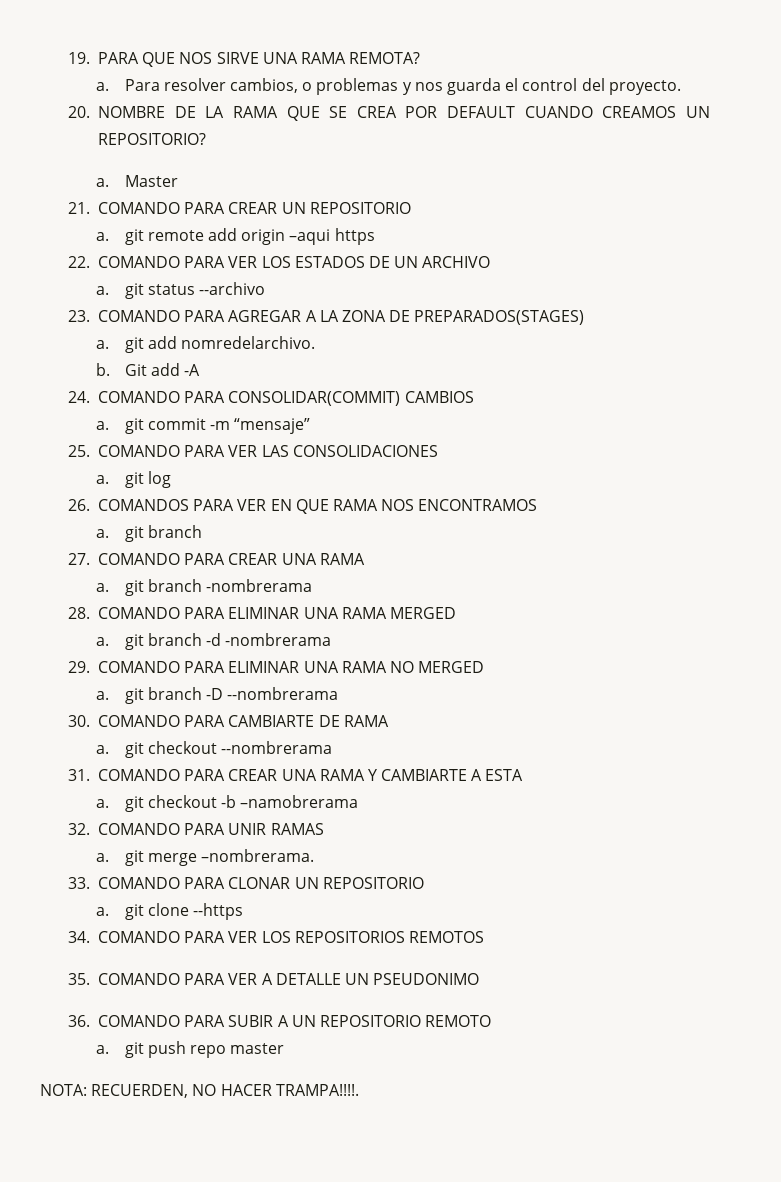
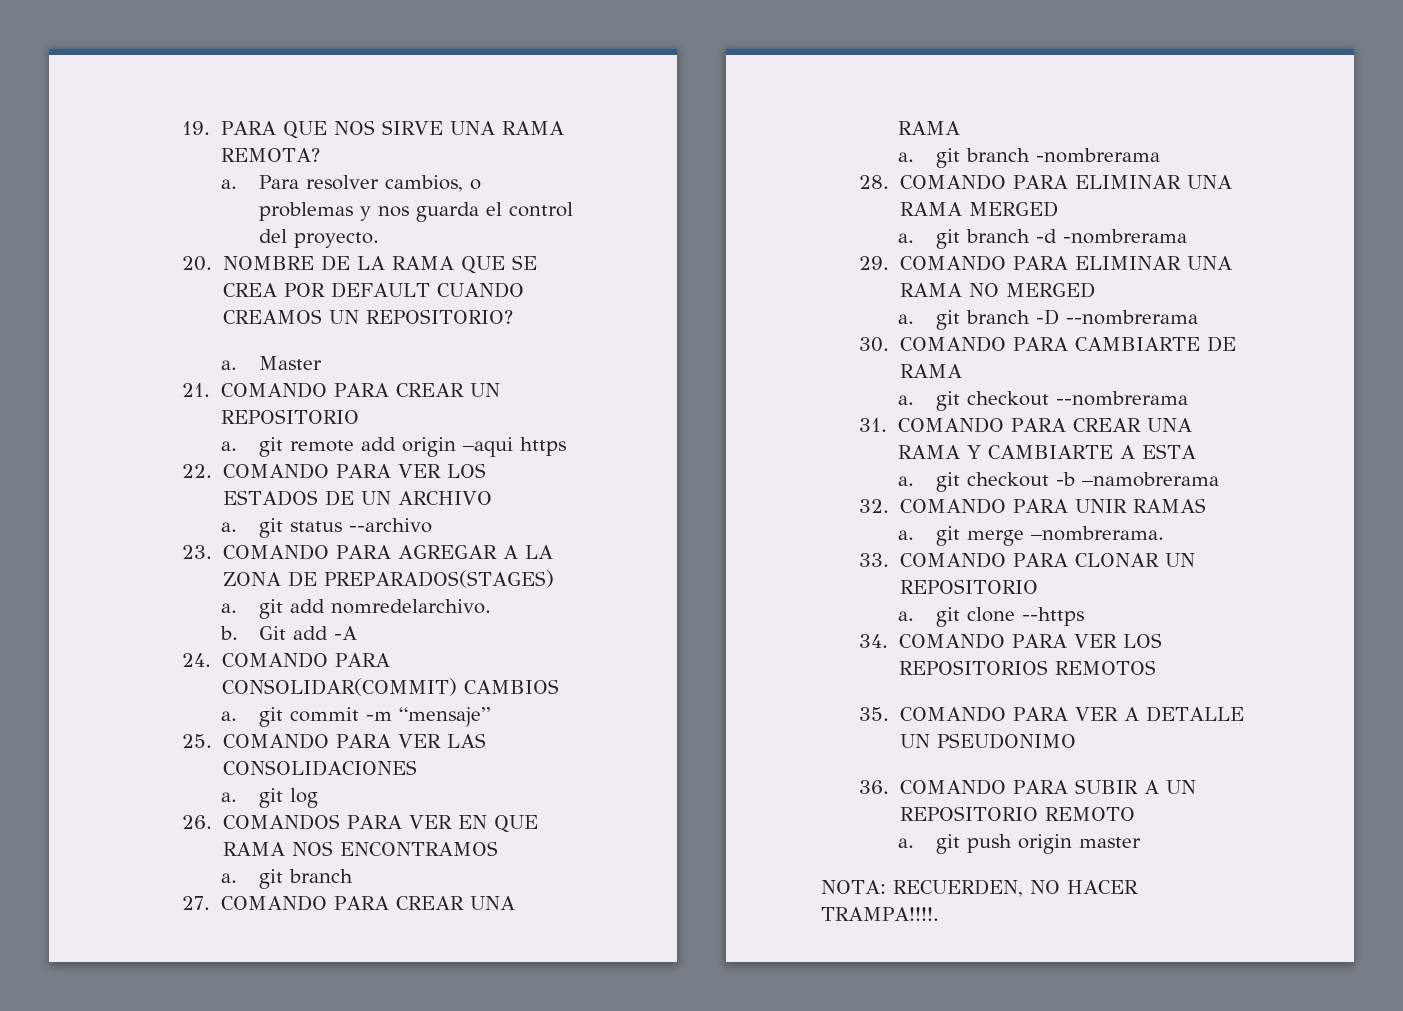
- a. git push repo master
+ a. git push origin master

